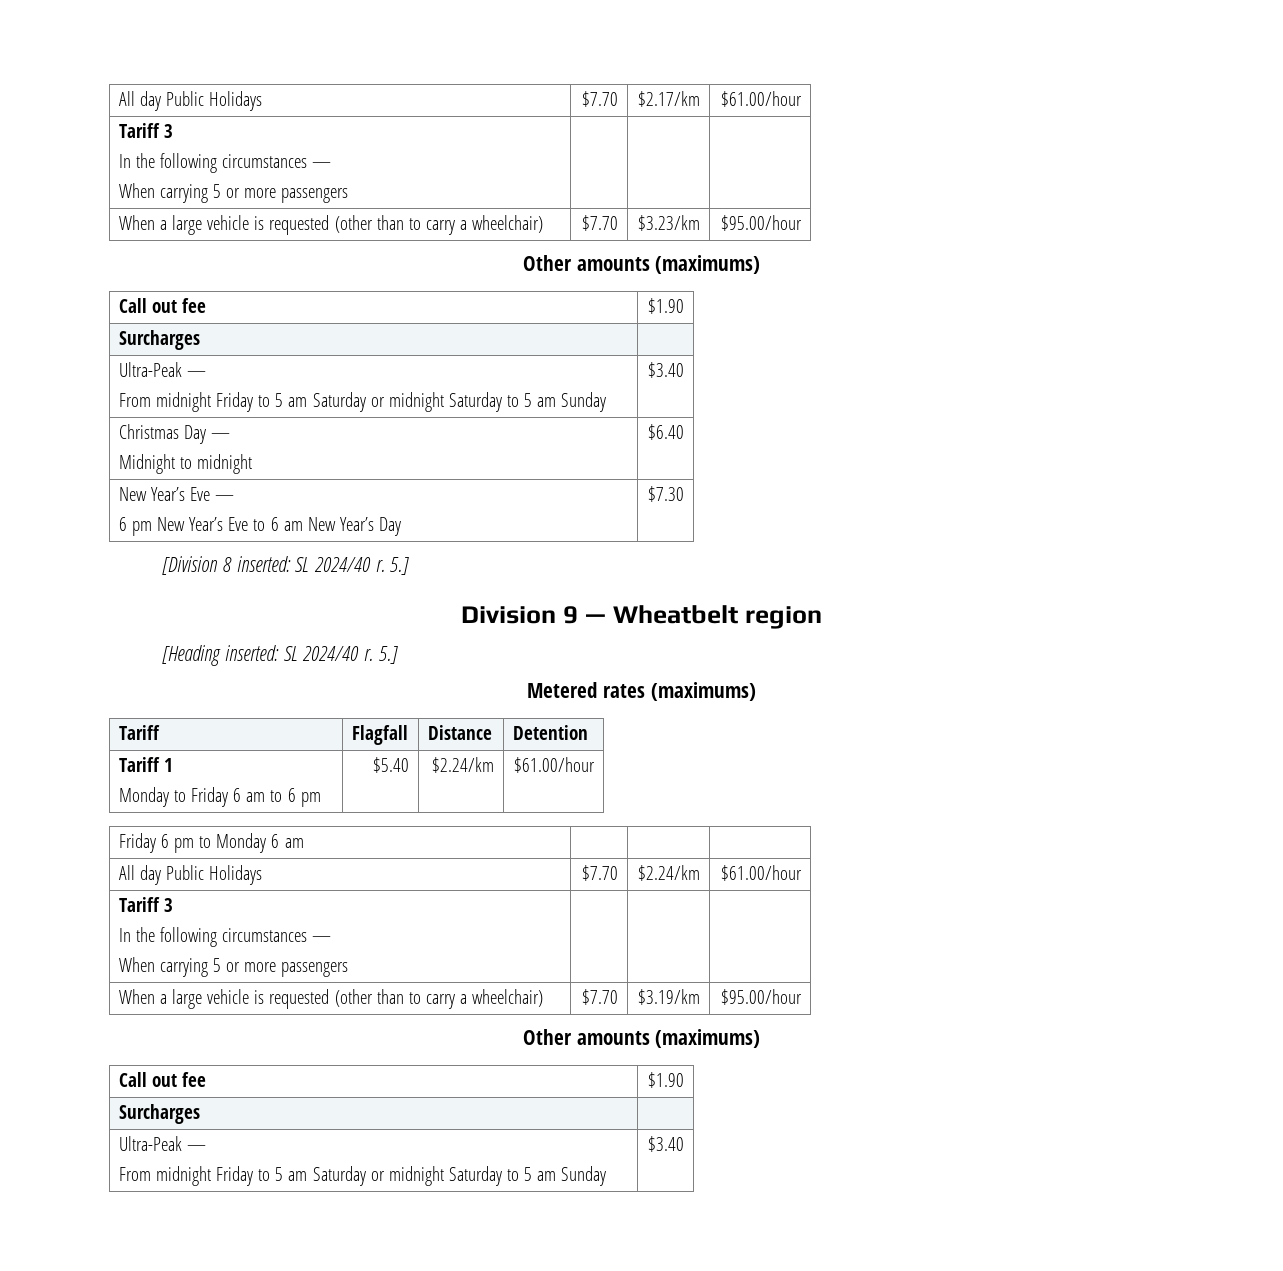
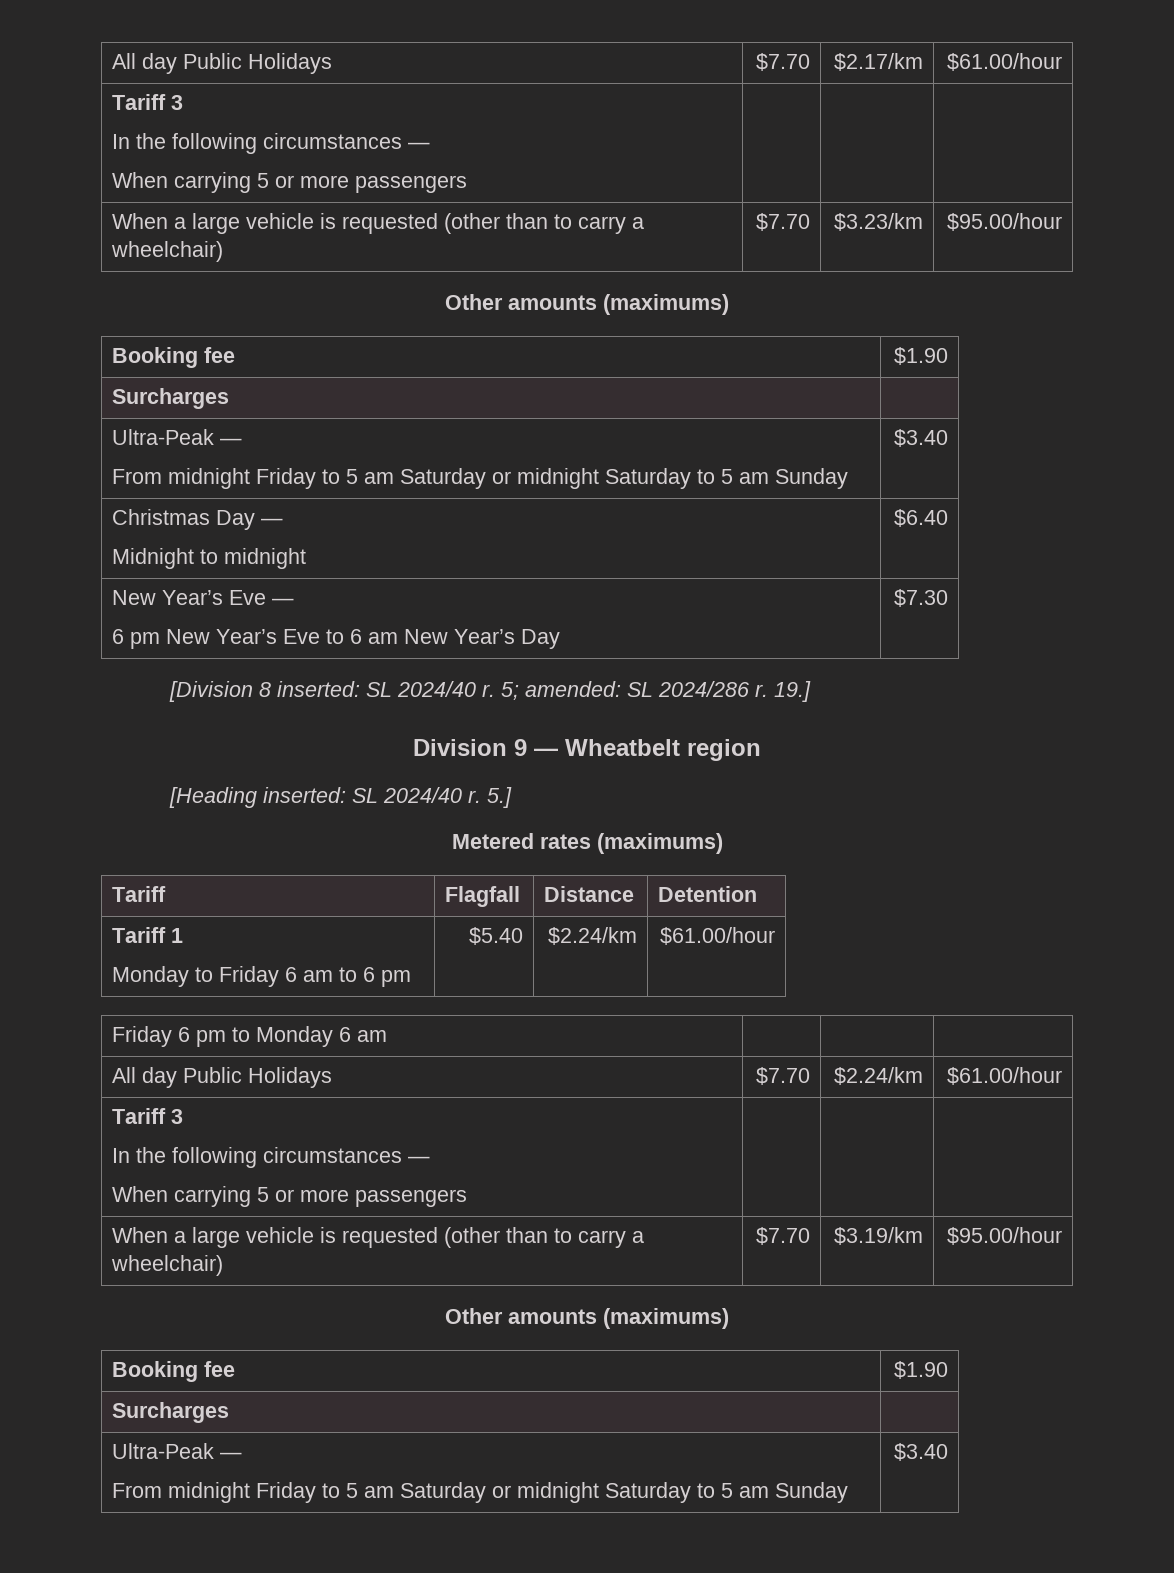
  When a large vehicle is requested (other than to carry a wheelchair) | $7.70 | $3.23/km | $95.00/hour
  Other amounts (maximums)
- Call out fee | $1.90
+ Booking fee | $1.90
- [Division 8 inserted: SL 2024/40 r. 5.]
+ [Division 8 inserted: SL 2024/40 r. 5; amended: SL 2024/286 r. 19.]
  When a large vehicle is requested (other than to carry a wheelchair) | $7.70 | $3.19/km | $95.00/hour
  Other amounts (maximums)
- Call out fee | $1.90
+ Booking fee | $1.90

